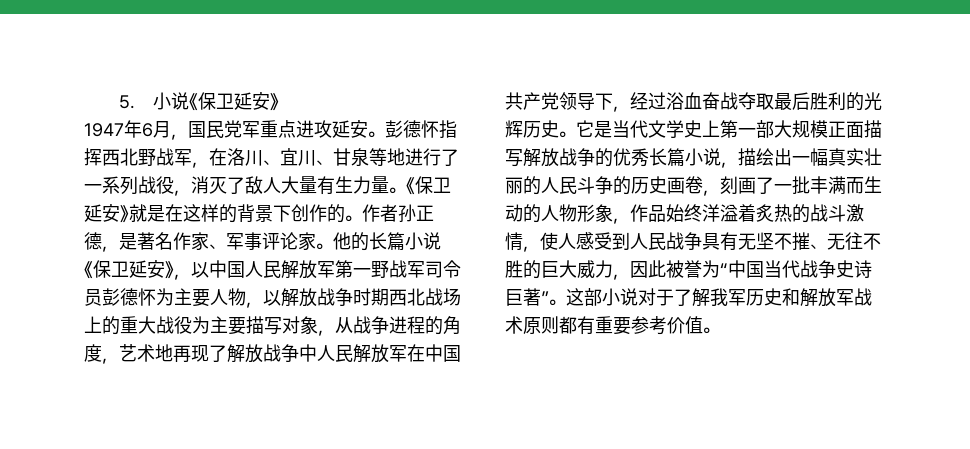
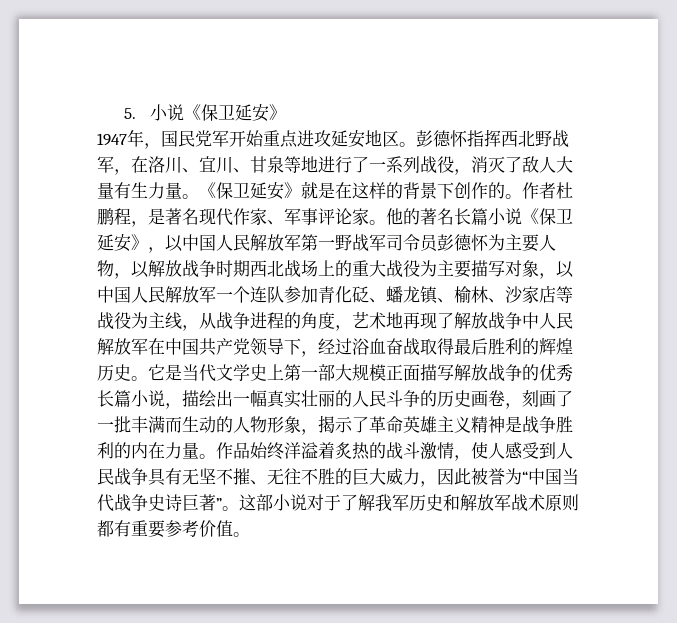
- 1947年6月，国民党军重点进攻延安。
+ 1947年，国民党军开始重点进攻延安地区。
- 作者孙正德，是著名作家、军事评论家。
+ 作者杜鹏程，是著名现代作家、军事评论家。
- 他的长篇小说《保卫延安》，以中国人民解放军第一野战军司令员彭德怀为主要人物，以解放战争时期西北战场上的重大战役为主要描写对象，从战争进程的角度，艺术地再现了解放战争中人民解放军在中国共产党领导下，经过浴血奋战夺取最后胜利的光辉历史。
+ 他的著名长篇小说《保卫延安》，以中国人民解放军第一野战军司令员彭德怀为主要人物，以解放战争时期西北战场上的重大战役为主要描写对象，以中国人民解放军一个连队参加青化砭、蟠龙镇、榆林、沙家店等战役为主线，从战争进程的角度，艺术地再现了解放战争中人民解放军在中国共产党领导下，经过浴血奋战取得最后胜利的辉煌历史。
- 它是当代文学史上第一部大规模正面描写解放战争的优秀长篇小说，描绘出一幅真实壮丽的人民斗争的历史画卷，刻画了一批丰满而生动的人物形象，作品始终洋溢着炙热的战斗激情，使人感受到人民战争具有无坚不摧、无往不胜的巨大威力，因此被誉为“中国当代战争史诗巨著”。
+ 它是当代文学史上第一部大规模正面描写解放战争的优秀长篇小说，描绘出一幅真实壮丽的人民斗争的历史画卷，刻画了一批丰满而生动的人物形象，揭示了革命英雄主义精神是战争胜利的内在力量。作品始终洋溢着炙热的战斗激情，使人感受到人民战争具有无坚不摧、无往不胜的巨大威力，因此被誉为“中国当代战争史诗巨著”。

